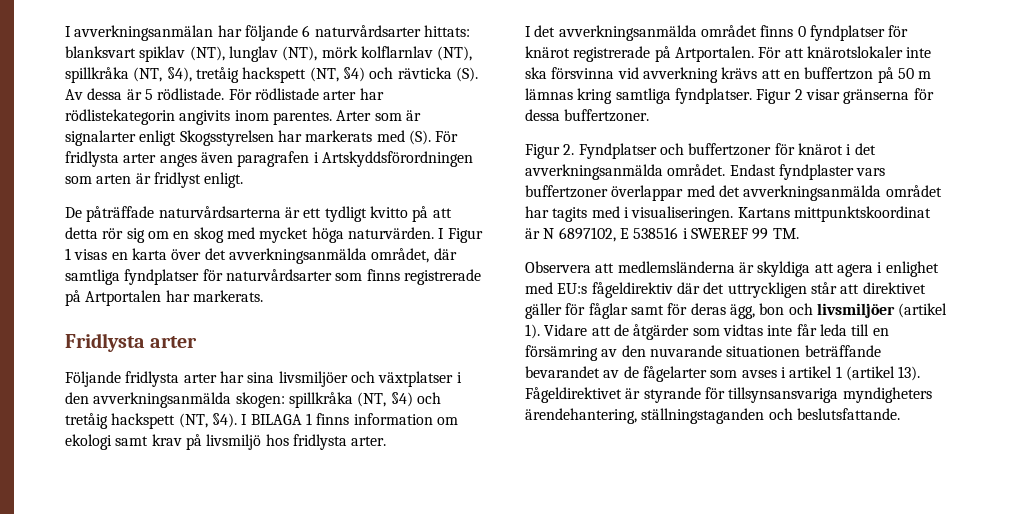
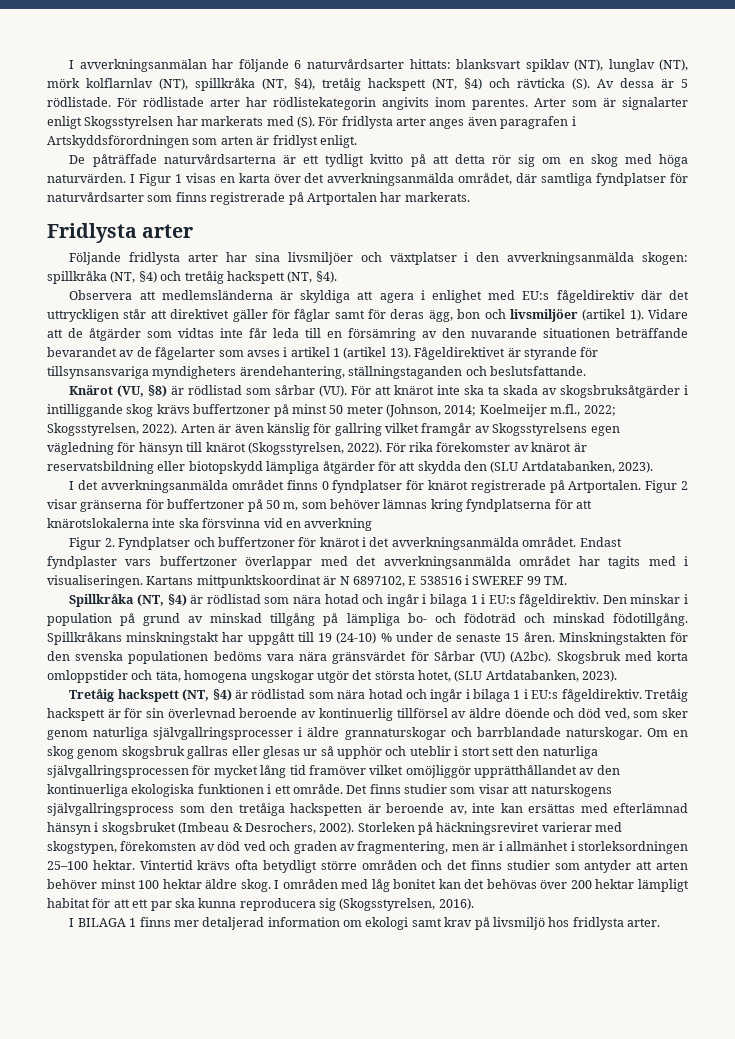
- De påträffade naturvårdsarterna är ett tydligt kvitto på att detta rör sig om en skog med mycket höga naturvärden.
+ De påträffade naturvårdsarterna är ett tydligt kvitto på att detta rör sig om en skog med höga naturvärden.
- I BILAGA 1 finns information om ekologi samt krav på livsmiljö hos fridlysta arter.
- I det avverkningsanmälda området finns 0 fyndplatser för knärot registrerade på Artportalen. För att knärotslokaler inte ska försvinna vid avverkning krävs att en buffertzon på 50 m lämnas kring samtliga fyndplatser. Figur 2 visar gränserna för dessa buffertzoner.
- Figur 2. Fyndplatser och buffertzoner för knärot i det avverkningsanmälda området. Endast fyndplaster vars buffertzoner överlappar med det avverkningsanmälda området har tagits med i visualiseringen. Kartans mittpunktskoordinat är N 6897102, E 538516 i SWEREF 99 TM.
+ Knärot (VU, §8) är rödlistad som sårbar (VU). För att knärot inte ska ta skada av skogsbruksåtgärder i intilliggande skog krävs buffertzoner på minst 50 meter (Johnson, 2014; Koelmeijer m.fl., 2022; Skogsstyrelsen, 2022). Arten är även känslig för gallring vilket framgår av Skogsstyrelsens egen vägledning för hänsyn till knärot (Skogsstyrelsen, 2022). För rika förekomster av knärot är reservatsbildning eller biotopskydd lämpliga åtgärder för att skydda den (SLU Artdatabanken, 2023).
+ I det avverkningsanmälda området finns 0 fyndplatser för knärot registrerade på Artportalen. Figur 2 visar gränserna för buffertzoner på 50 m, som behöver lämnas kring fyndplatserna för att knärotslokalerna inte ska försvinna vid en avverkning
+ Figur 2. Fyndplatser och buffertzoner för knärot i det avverkningsanmälda området. Endast fyndplaster vars buffertzoner överlappar med det avverkningsanmälda området har tagits med i visualiseringen. Kartans mittpunktskoordinat är N 6897102, E 538516 i SWEREF 99 TM.
+ Spillkråka (NT, §4) är rödlistad som nära hotad och ingår i bilaga 1 i EU:s fågeldirektiv. Den minskar i population på grund av minskad tillgång på lämpliga bo- och födoträd och minskad födotillgång. Spillkråkans minskningstakt har uppgått till 19 (24-10) % under de senaste 15 åren. Minskningstakten för den svenska populationen bedöms vara nära gränsvärdet för Sårbar (VU) (A2bc). Skogsbruk med korta omloppstider och täta, homogena ungskogar utgör det största hotet, (SLU Artdatabanken, 2023).
+ Tretåig hackspett (NT, §4) är rödlistad som nära hotad och ingår i bilaga 1 i EU:s fågeldirektiv. Tretåig hackspett är för sin överlevnad beroende av kontinuerlig tillförsel av äldre döende och död ved, som sker genom naturliga självgallringsprocesser i äldre grannaturskogar och barrblandade naturskogar. Om en skog genom skogsbruk gallras eller glesas ur så upphör och uteblir i stort sett den naturliga självgallringsprocessen för mycket lång tid framöver vilket omöjliggör upprätthållandet av den kontinuerliga ekologiska funktionen i ett område. Det finns studier som visar att naturskogens självgallringsprocess som den tretåiga hackspetten är beroende av, inte kan ersättas med efterlämnad hänsyn i skogsbruket (Imbeau & Desrochers, 2002). Storleken på häckningsreviret varierar med skogstypen, förekomsten av död ved och graden av fragmentering, men är i allmänhet i storleksordningen 25–100 hektar. Vintertid krävs ofta betydligt större områden och det finns studier som antyder att arten behöver minst 100 hektar äldre skog. I områden med låg bonitet kan det behövas över 200 hektar lämpligt habitat för att ett par ska kunna reproducera sig (Skogsstyrelsen, 2016).
+ I BILAGA 1 finns mer detaljerad information om ekologi samt krav på livsmiljö hos fridlysta arter.

